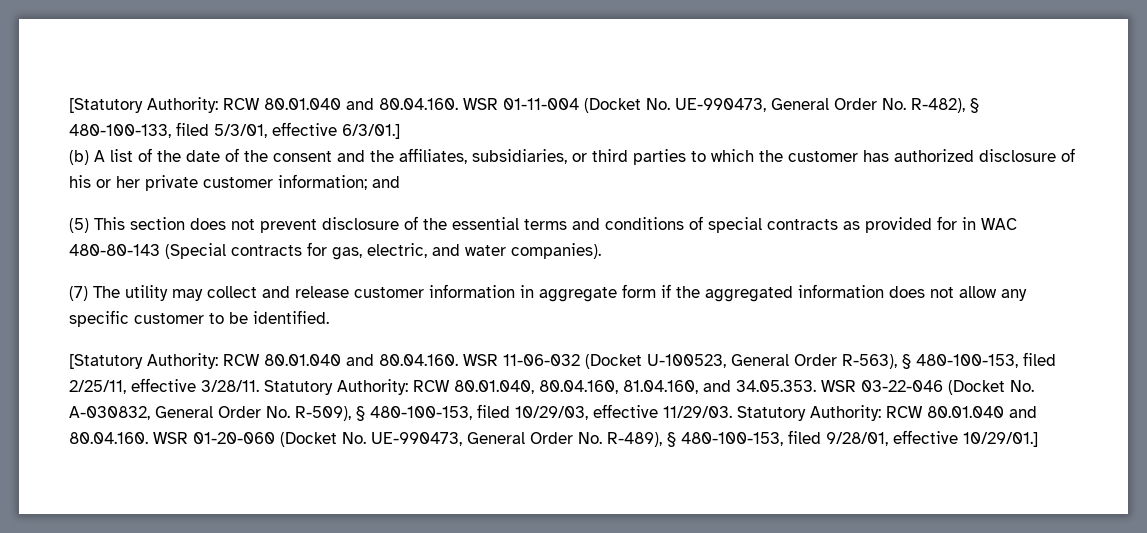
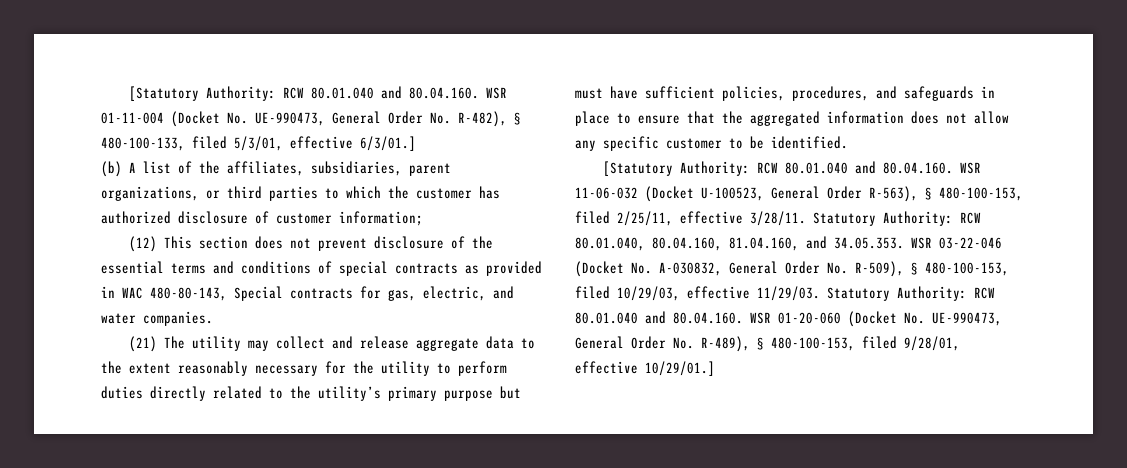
- (b) A list of the date of the consent and the affiliates, subsidiaries, or third parties to which the customer has authorized disclosure of his or her private customer information; and
- (5) This section does not prevent disclosure of the essential terms and conditions of special contracts as provided for in WAC 480-80-143 (Special contracts for gas, electric, and water companies).
- (7) The utility may collect and release customer information in aggregate form if the aggregated information does not allow any specific customer to be identified.
+ (b) A list of the affiliates, subsidiaries, parent organizations, or third parties to which the customer has authorized disclosure of customer information;
+ (12) This section does not prevent disclosure of the essential terms and conditions of special contracts as provided in WAC 480-80-143, Special contracts for gas, electric, and water companies.
+ (21) The utility may collect and release aggregate data to the extent reasonably necessary for the utility to perform duties directly related to the utility’s primary purpose but must have sufficient policies, procedures, and safeguards in place to ensure that the aggregated information does not allow any specific customer to be identified.

